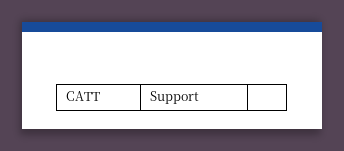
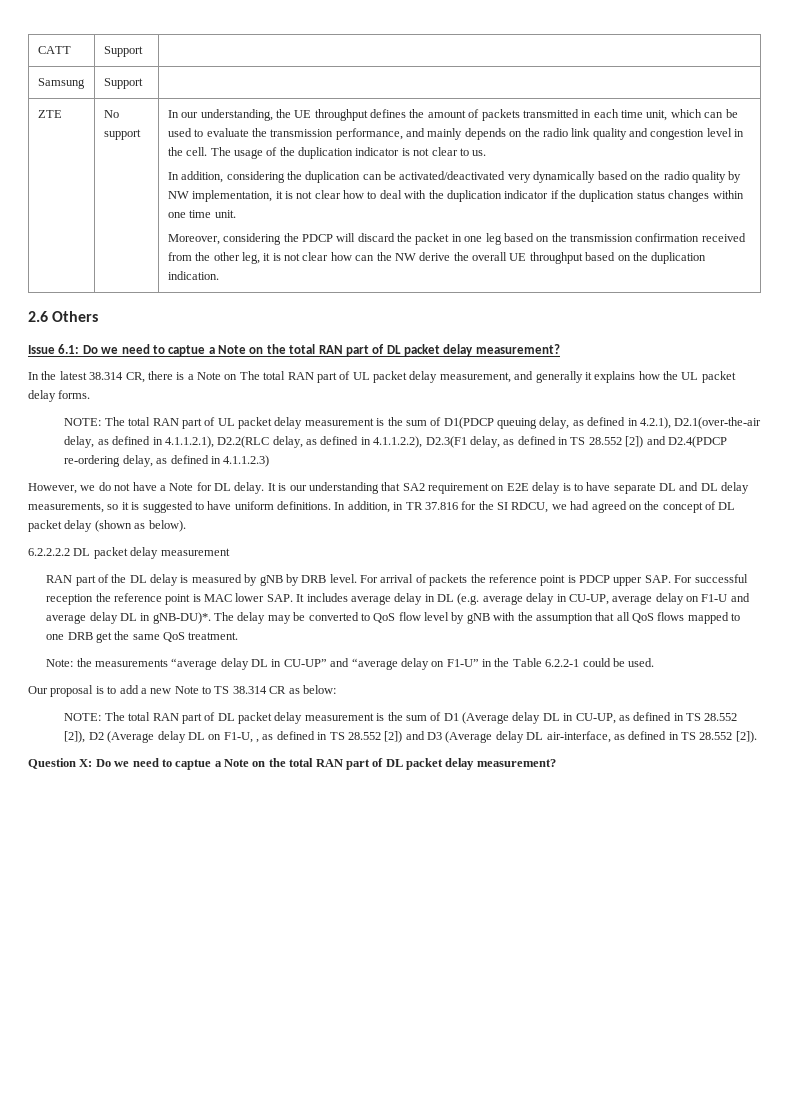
+ Samsung | Support |
+ ZTE | No support | In our understanding, the UE throughput defines the amount of packets transmitted in each time unit, which can be used to evaluate the transmission performance, and mainly depends on the radio link quality and congestion level in the cell. The usage of the duplication indicator is not clear to us.
+ In addition, considering the duplication can be activated/deactivated very dynamically based on the radio quality by NW implementation, it is not clear how to deal with the duplication indicator if the duplication status changes within one time unit.
+ Moreover, considering the PDCP will discard the packet in one leg based on the transmission confirmation received from the other leg, it is not clear how can the NW derive the overall UE throughput based on the duplication indication.
+ 2.6 Others
+ Issue 6.1: Do we need to captue a Note on the total RAN part of DL packet delay measurement?
+ In the latest 38.314 CR, there is a Note on The total RAN part of UL packet delay measurement, and generally it explains how the UL packet delay forms.
+ NOTE: The total RAN part of UL packet delay measurement is the sum of D1(PDCP queuing delay, as defined in 4.2.1), D2.1(over-the-air delay, as defined in 4.1.1.2.1), D2.2(RLC delay, as defined in 4.1.1.2.2), D2.3(F1 delay, as defined in TS 28.552 [2]) and D2.4(PDCP re-ordering delay, as defined in 4.1.1.2.3)
+ However, we do not have a Note for DL delay. It is our understanding that SA2 requirement on E2E delay is to have separate DL and DL delay measurements, so it is suggested to have uniform definitions. In addition, in TR 37.816 for the SI RDCU, we had agreed on the concept of DL packet delay (shown as below).
+ 6.2.2.2.2 DL packet delay measurement
+ RAN part of the DL delay is measured by gNB by DRB level. For arrival of packets the reference point is PDCP upper SAP. For successful reception the reference point is MAC lower SAP. It includes average delay in DL (e.g. average delay in CU-UP, average delay on F1-U and average delay DL in gNB-DU)*. The delay may be converted to QoS flow level by gNB with the assumption that all QoS flows mapped to one DRB get the same QoS treatment.
+ Note: the measurements “average delay DL in CU-UP” and “average delay on F1-U” in the Table 6.2.2-1 could be used.
+ Our proposal is to add a new Note to TS 38.314 CR as below:
+ NOTE: The total RAN part of DL packet delay measurement is the sum of D1 (Average delay DL in CU-UP, as defined in TS 28.552 [2]), D2 (Average delay DL on F1-U, , as defined in TS 28.552 [2]) and D3 (Average delay DL air-interface, as defined in TS 28.552 [2]).
+ Question X: Do we need to captue a Note on the total RAN part of DL packet delay measurement?

